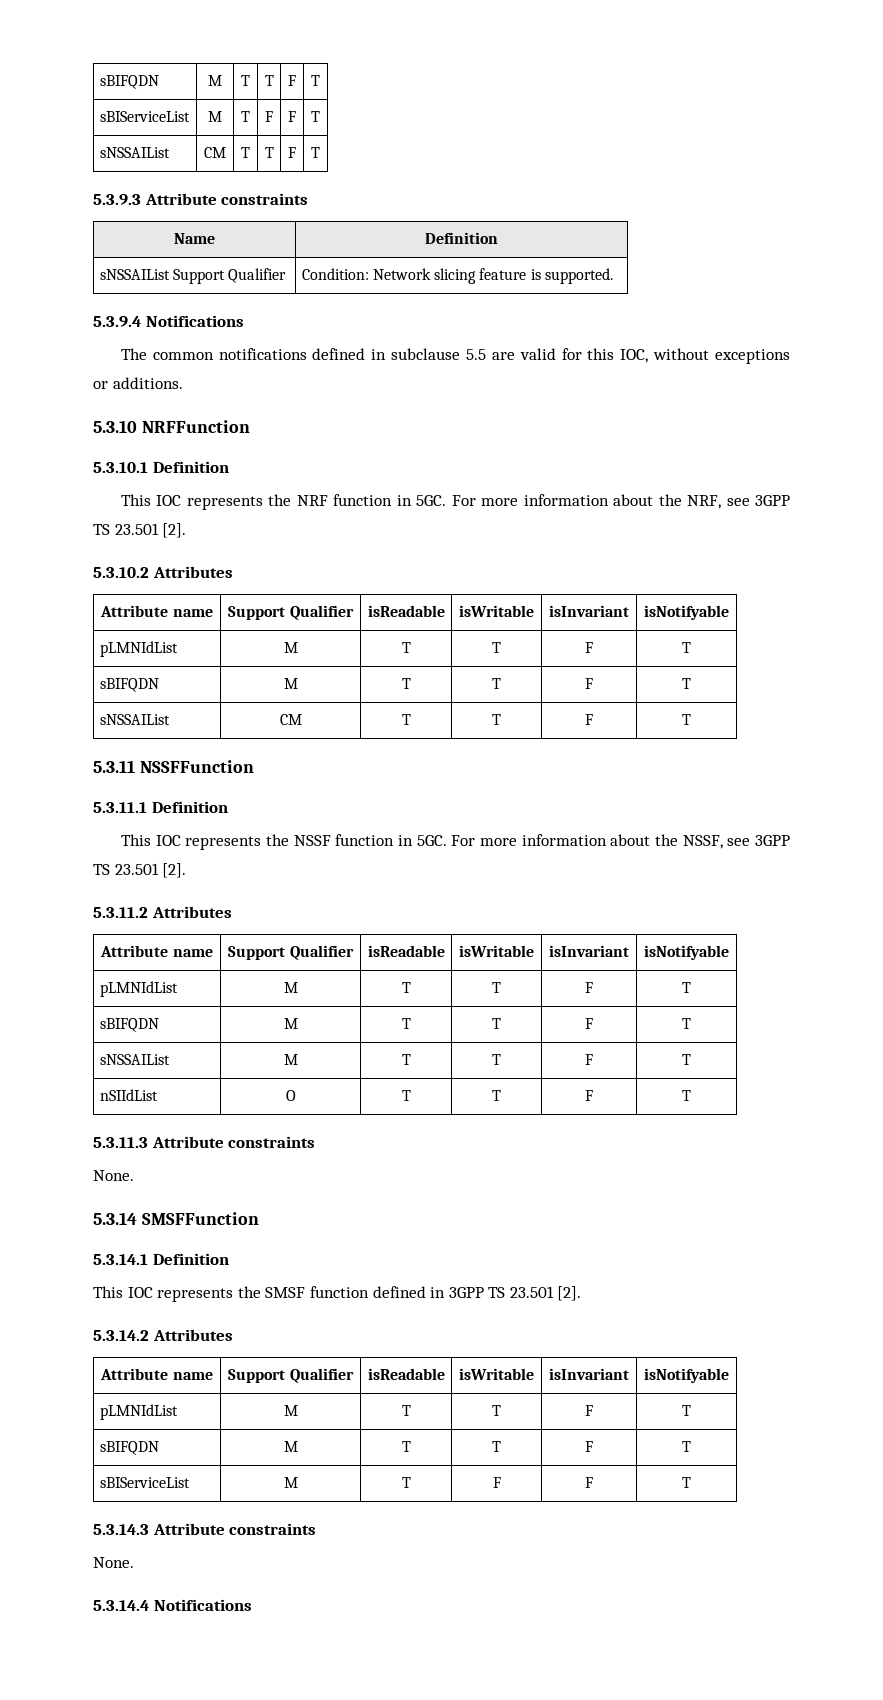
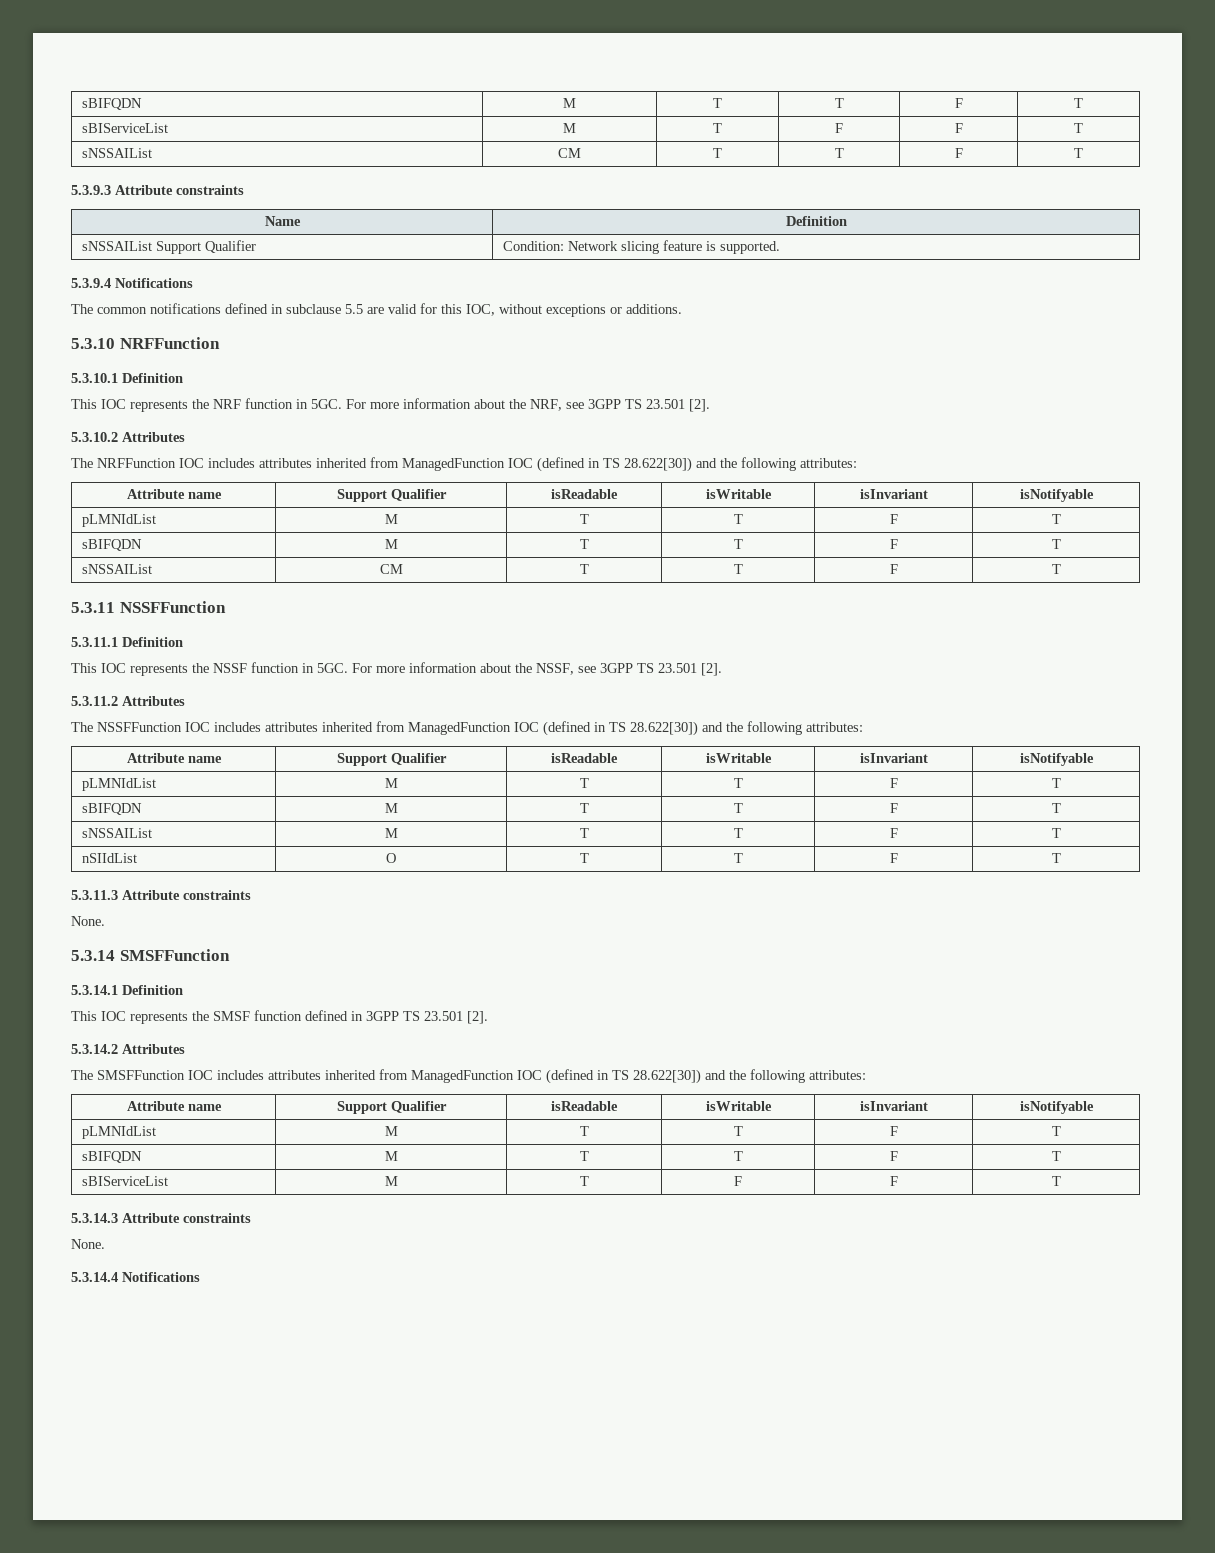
+ The NRFFunction IOC includes attributes inherited from ManagedFunction IOC (defined in TS 28.622[30]) and the following attributes:
+ The NSSFFunction IOC includes attributes inherited from ManagedFunction IOC (defined in TS 28.622[30]) and the following attributes:
+ The SMSFFunction IOC includes attributes inherited from ManagedFunction IOC (defined in TS 28.622[30]) and the following attributes:

